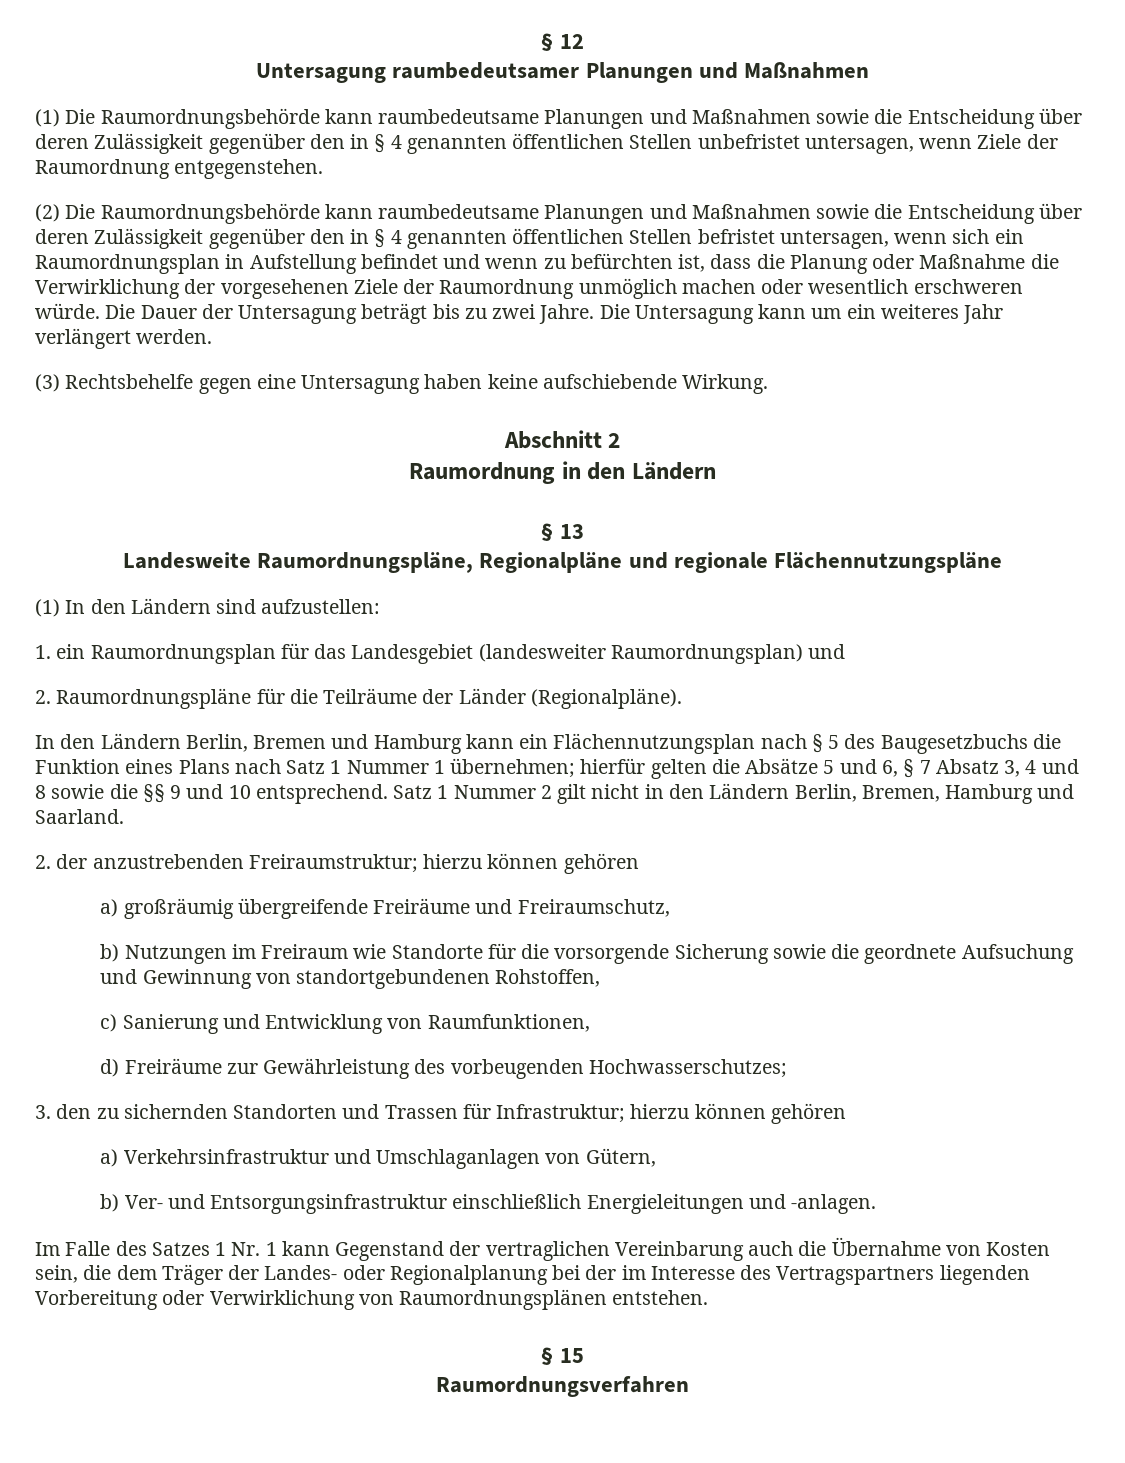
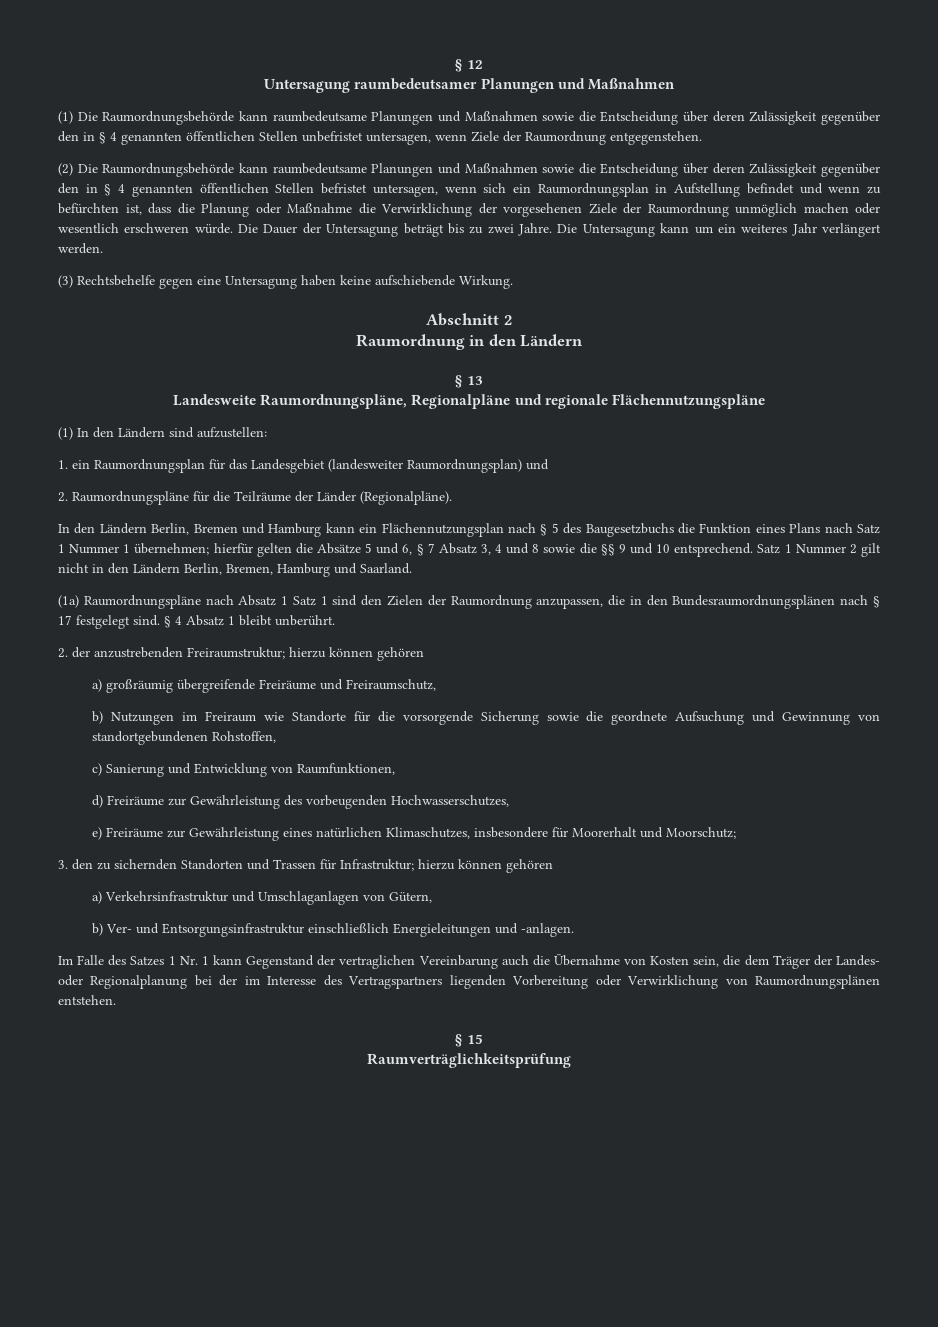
+ (1a) Raumordnungspläne nach Absatz 1 Satz 1 sind den Zielen der Raumordnung anzupassen, die in den Bundesraumordnungsplänen nach § 17 festgelegt sind. § 4 Absatz 1 bleibt unberührt.
- d) Freiräume zur Gewährleistung des vorbeugenden Hochwasserschutzes;
+ d) Freiräume zur Gewährleistung des vorbeugenden Hochwasserschutzes,
+ e) Freiräume zur Gewährleistung eines natürlichen Klimaschutzes, insbesondere für Moorerhalt und Moorschutz;
- Raumordnungsverfahren
+ Raumverträglichkeitsprüfung

